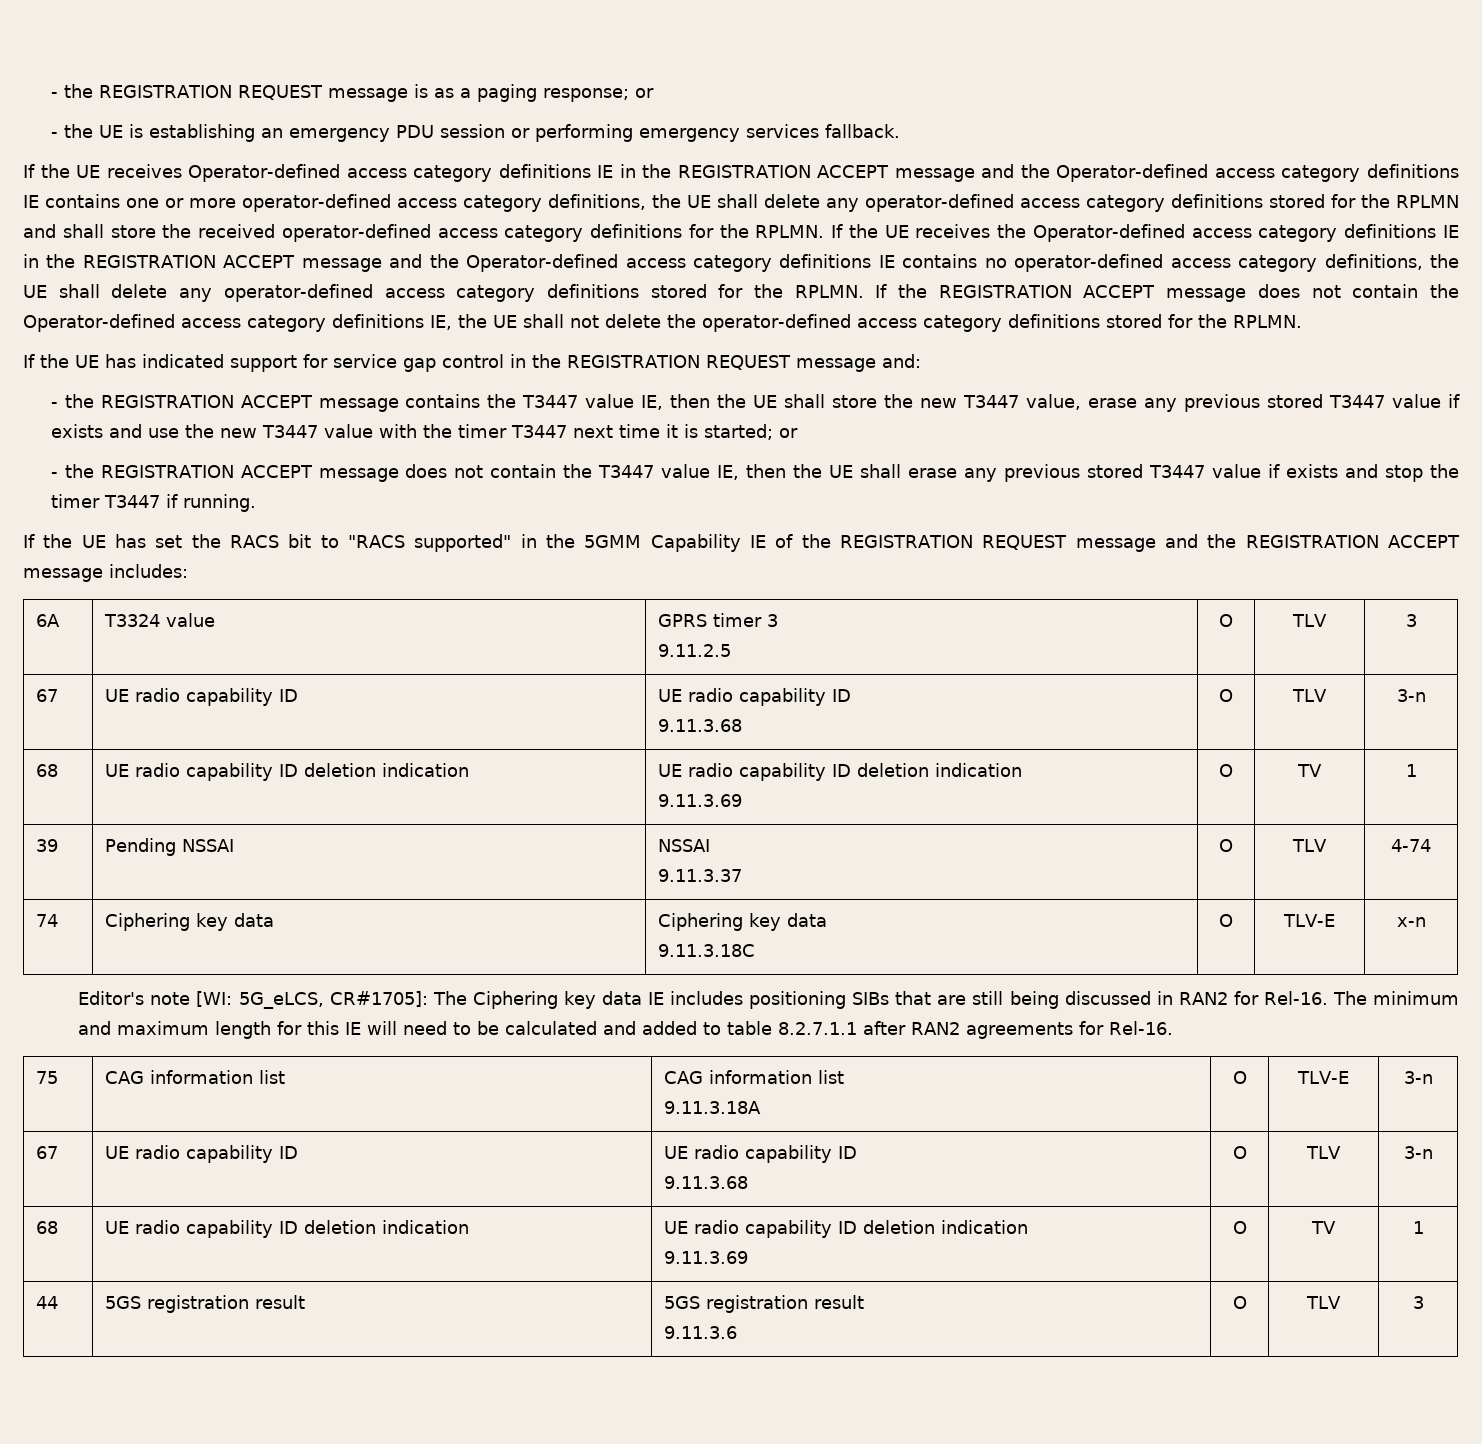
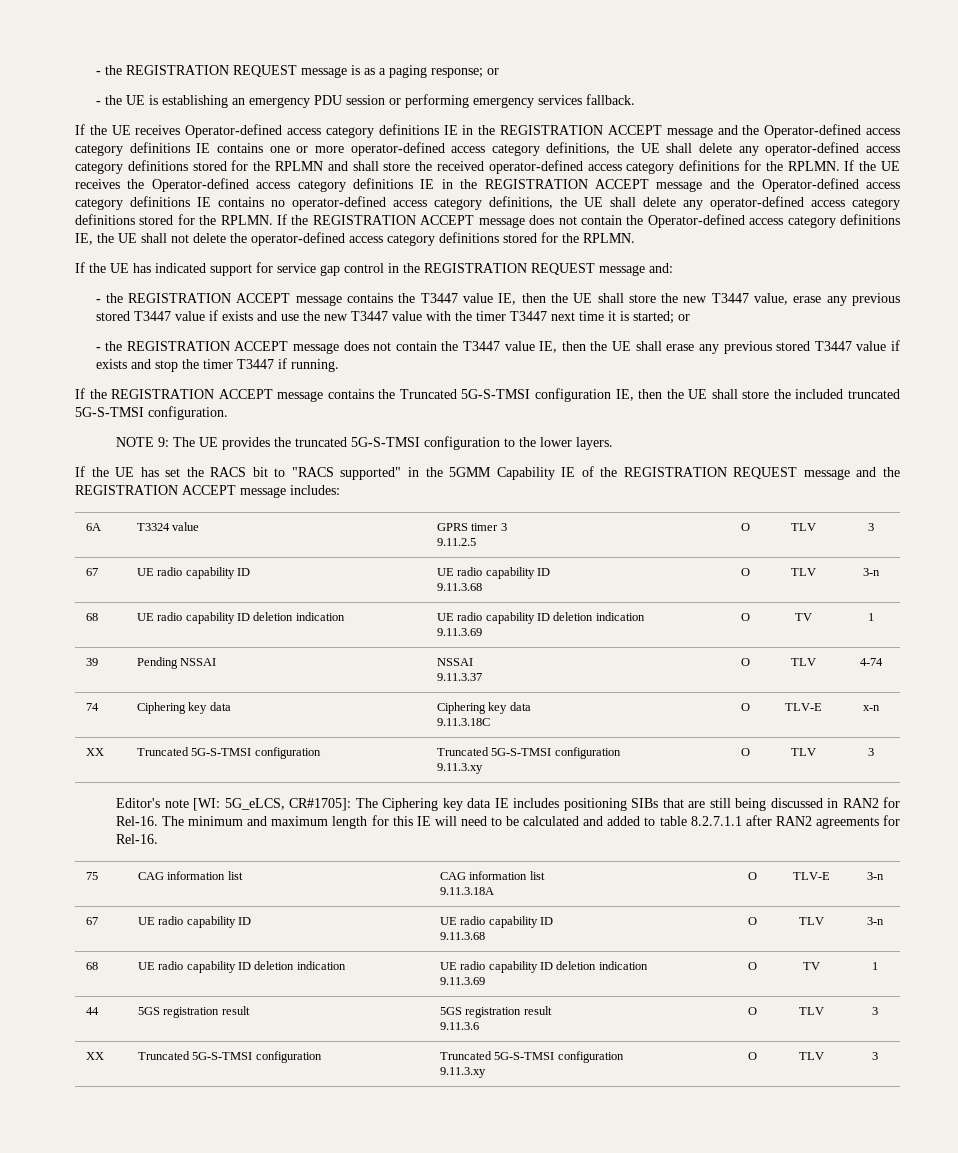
+ If the REGISTRATION ACCEPT message contains the Truncated 5G-S-TMSI configuration IE, then the UE shall store the included truncated 5G-S-TMSI configuration.
+ NOTE 9: The UE provides the truncated 5G-S-TMSI configuration to the lower layers.
  74 | Ciphering key data | Ciphering key data
  9.11.3.18C | O | TLV-E | x-n
+ XX | Truncated 5G-S-TMSI configuration | Truncated 5G-S-TMSI configuration
+ 9.11.3.xy | O | TLV | 3
  44 | 5GS registration result | 5GS registration result
  9.11.3.6 | O | TLV | 3
+ XX | Truncated 5G-S-TMSI configuration | Truncated 5G-S-TMSI configuration
+ 9.11.3.xy | O | TLV | 3

